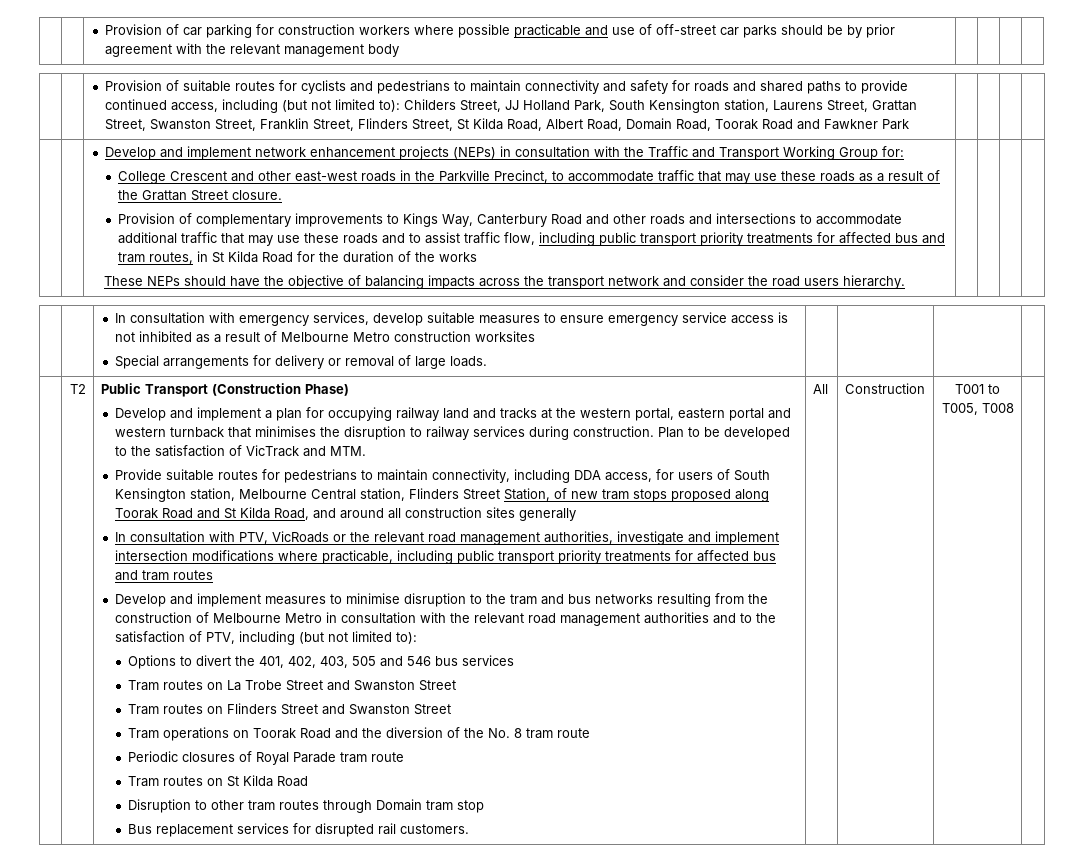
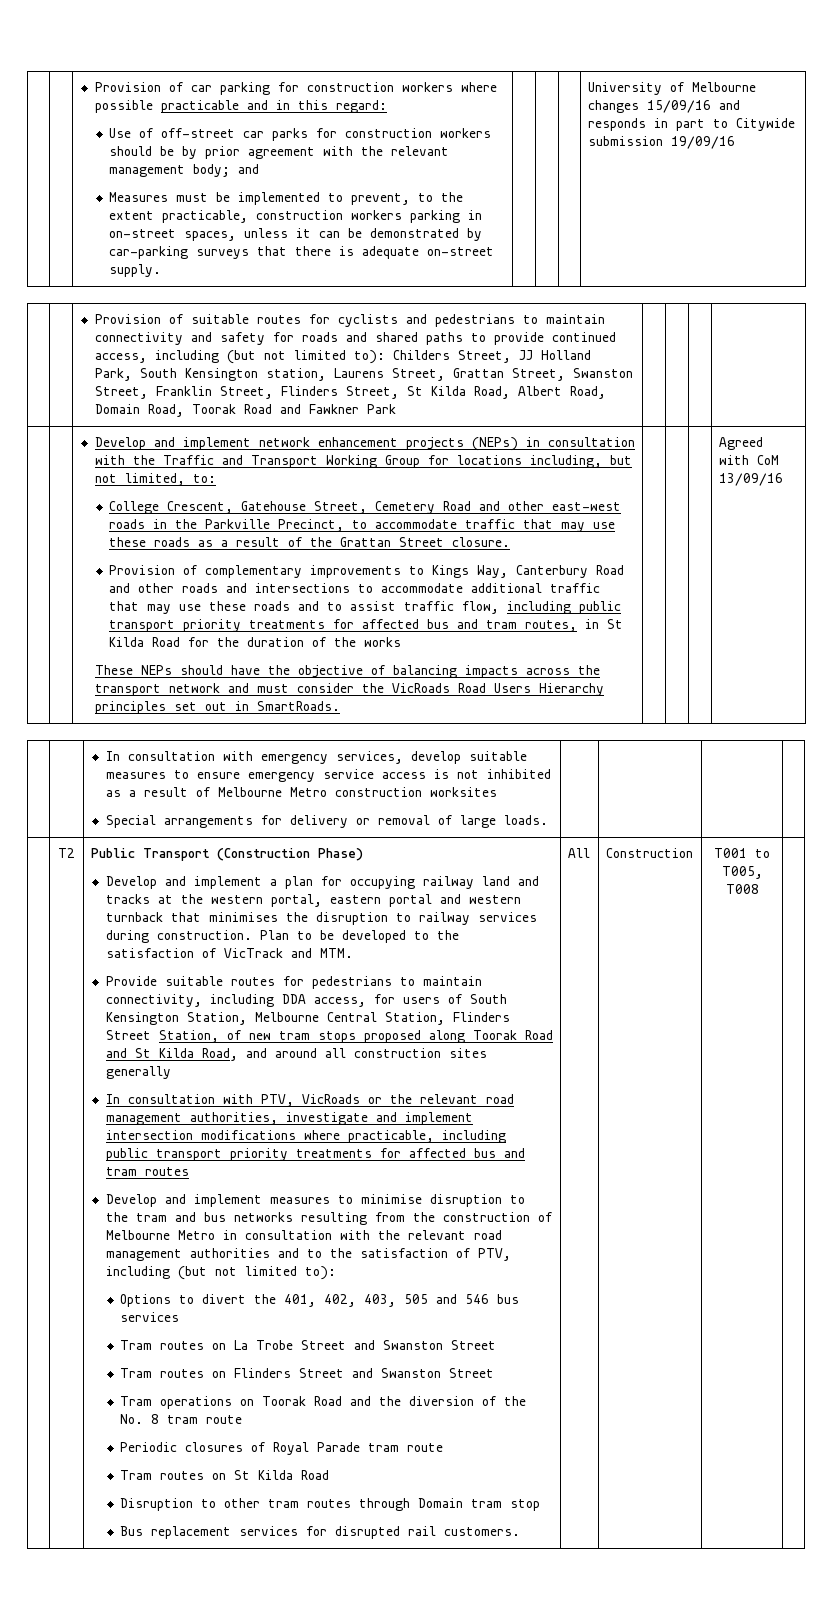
- Provision of car parking for construction workers where possible practicable and use of off-street car parks should be by prior agreement with the relevant management body
+ Provision of car parking for construction workers where possible practicable and in this regard:
+ Use of off-street car parks for construction workers should be by prior agreement with the relevant management body; and
+ Measures must be implemented to prevent, to the extent practicable, construction workers parking in on-street spaces, unless it can be demonstrated by car-parking surveys that there is adequate on-street supply. | | | | University of Melbourne changes 15/09/16 and responds in part to Citywide submission 19/09/16
- Develop and implement network enhancement projects (NEPs) in consultation with the Traffic and Transport Working Group for:
- College Crescent and other east-west roads in the Parkville Precinct, to accommodate traffic that may use these roads as a result of the Grattan Street closure.
+ Develop and implement network enhancement projects (NEPs) in consultation with the Traffic and Transport Working Group for locations including, but not limited, to:
+ College Crescent, Gatehouse Street, Cemetery Road and other east-west roads in the Parkville Precinct, to accommodate traffic that may use these roads as a result of the Grattan Street closure.
- These NEPs should have the objective of balancing impacts across the transport network and consider the road users hierarchy.
+ These NEPs should have the objective of balancing impacts across the transport network and must consider the VicRoads Road Users Hierarchy principles set out in SmartRoads. | | | | Agreed with CoM 13/09/16
- Provide suitable routes for pedestrians to maintain connectivity, including DDA access, for users of South Kensington station, Melbourne Central station, Flinders Street Station, of new tram stops proposed along Toorak Road and St Kilda Road, and around all construction sites generally
+ Provide suitable routes for pedestrians to maintain connectivity, including DDA access, for users of South Kensington Station, Melbourne Central Station, Flinders Street Station, of new tram stops proposed along Toorak Road and St Kilda Road, and around all construction sites generally

